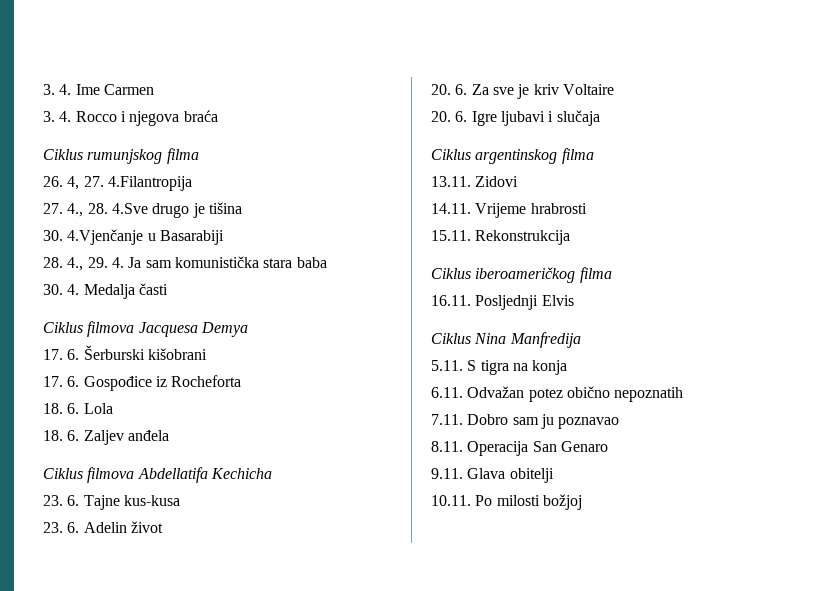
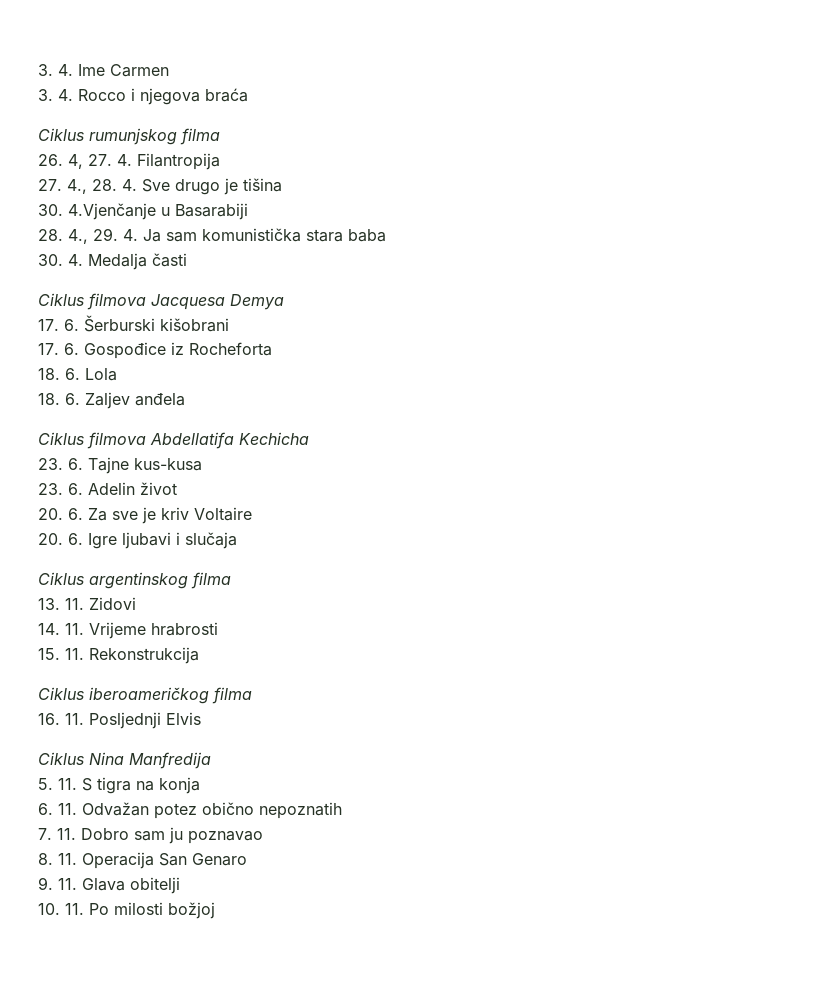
- 26. 4, 27. 4.Filantropija
+ 26. 4, 27. 4. Filantropija
- 27. 4., 28. 4.Sve drugo je tišina
+ 27. 4., 28. 4. Sve drugo je tišina
- 13.11. Zidovi
+ 13. 11. Zidovi
- 14.11. Vrijeme hrabrosti
+ 14. 11. Vrijeme hrabrosti
- 15.11. Rekonstrukcija
+ 15. 11. Rekonstrukcija
- 16.11. Posljednji Elvis
+ 16. 11. Posljednji Elvis
- 5.11. S tigra na konja
+ 5. 11. S tigra na konja
- 6.11. Odvažan potez obično nepoznatih
+ 6. 11. Odvažan potez obično nepoznatih
- 7.11. Dobro sam ju poznavao
+ 7. 11. Dobro sam ju poznavao
- 8.11. Operacija San Genaro
+ 8. 11. Operacija San Genaro
- 9.11. Glava obitelji
+ 9. 11. Glava obitelji
- 10.11. Po milosti božjoj
+ 10. 11. Po milosti božjoj

